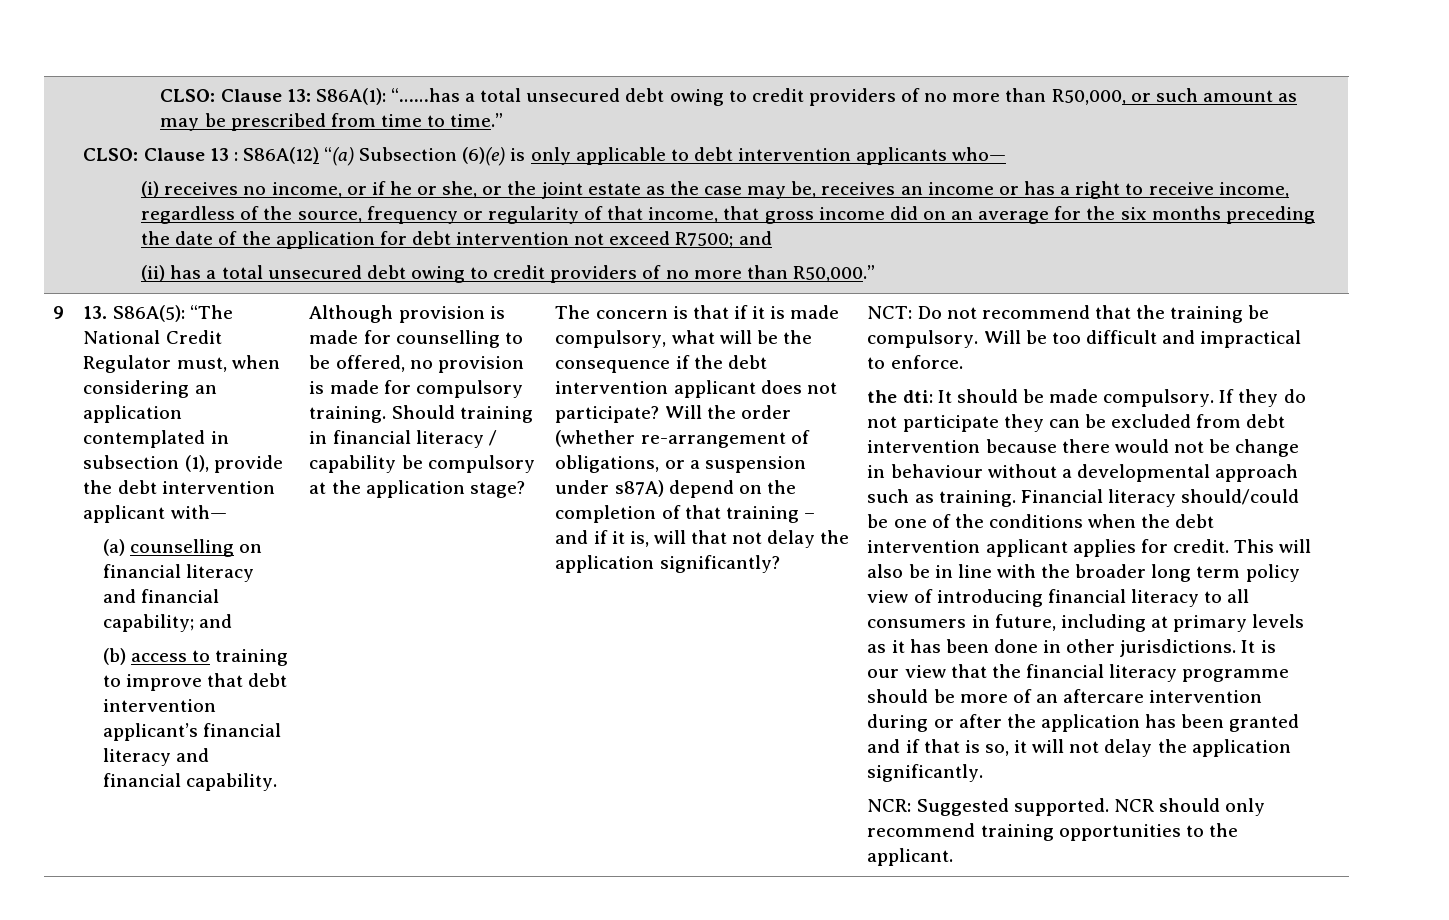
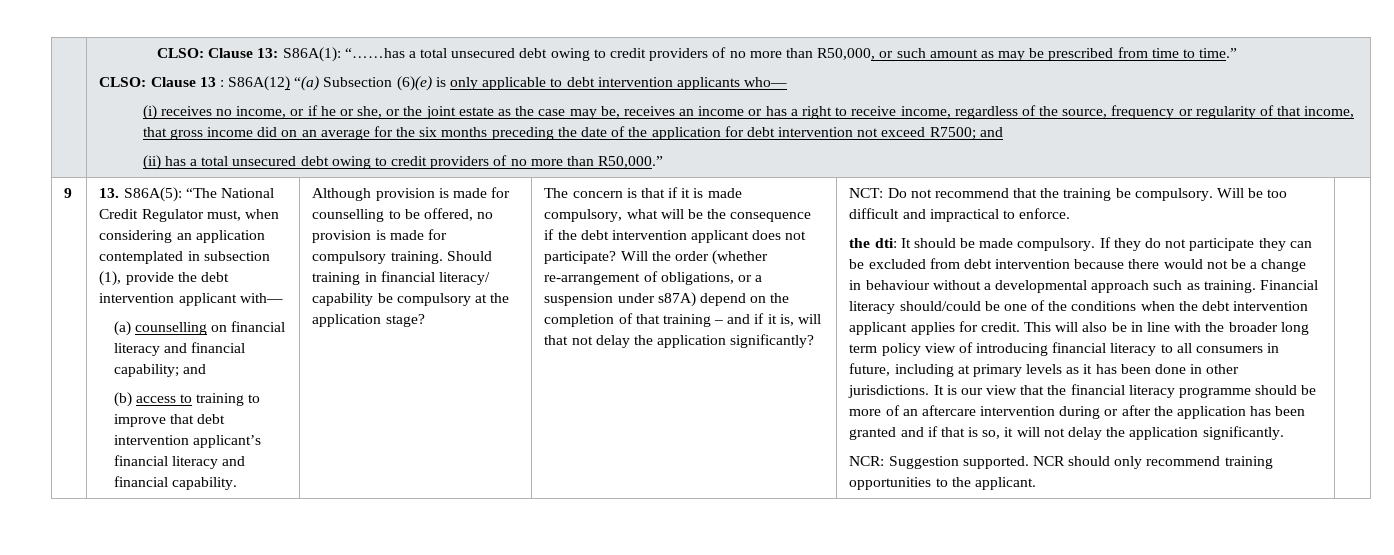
- Should training in financial literacy / capability be compulsory at the application stage?
+ Should training in financial literacy/ capability be compulsory at the application stage?
- If they do not participate they can be excluded from debt intervention because there would not be change in behaviour without a developmental approach such as training.
+ If they do not participate they can be excluded from debt intervention because there would not be a change in behaviour without a developmental approach such as training.
- NCR: Suggested supported.
+ NCR: Suggestion supported.

